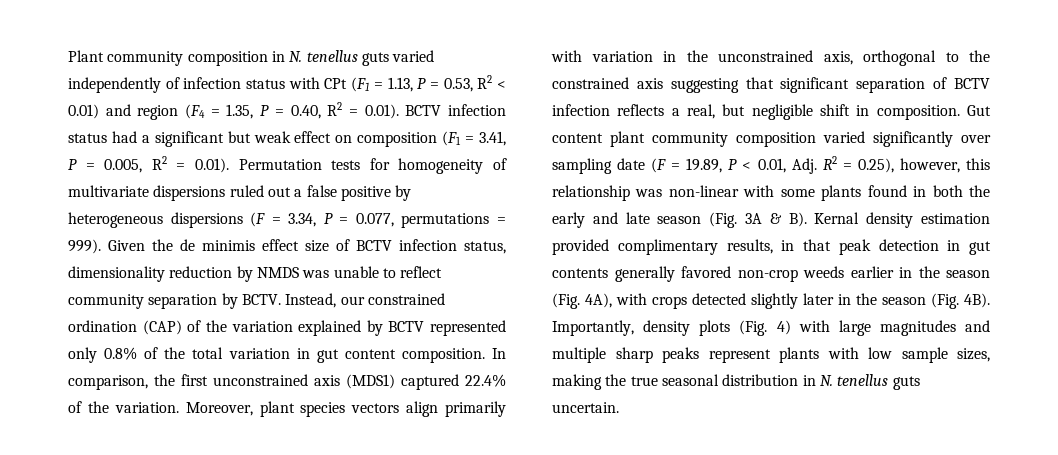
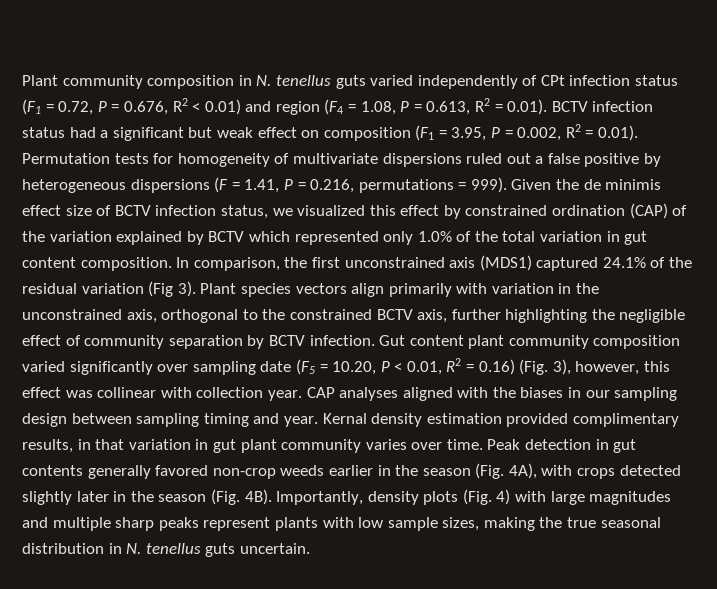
- Plant community composition in N. tenellus guts varied independently of infection status with CPt (F1 = 1.13, P = 0.53, R2 < 0.01) and region (F4 = 1.35, P = 0.40, R2 = 0.01). BCTV infection status had a significant but weak effect on composition (F1 = 3.41, P = 0.005, R2 = 0.01). Permutation tests for homogeneity of multivariate dispersions ruled out a false positive by heterogeneous dispersions (F = 3.34, P = 0.077, permutations = 999).
+ Plant community composition in N. tenellus guts varied independently of CPt infection status (F1 = 0.72, P = 0.676, R2 < 0.01) and region (F4 = 1.08, P = 0.613, R2 = 0.01). BCTV infection status had a significant but weak effect on composition (F1 = 3.95, P = 0.002, R2 = 0.01). Permutation tests for homogeneity of multivariate dispersions ruled out a false positive by heterogeneous dispersions (F = 1.41, P = 0.216, permutations = 999).
- Given the de minimis effect size of BCTV infection status, dimensionality reduction by NMDS was unable to reflect community separation by BCTV. Instead, our constrained ordination (CAP) of the variation explained by BCTV represented only 0.8% of the total variation in gut content composition.
+ Given the de minimis effect size of BCTV infection status, we visualized this effect by constrained ordination (CAP) of the variation explained by BCTV which represented only 1.0% of the total variation in gut content composition.
- In comparison, the first unconstrained axis (MDS1) captured 22.4% of the variation. Moreover, plant species vectors align primarily with variation in the unconstrained axis, orthogonal to the constrained axis suggesting that significant separation of BCTV infection reflects a real, but negligible shift in composition.
+ In comparison, the first unconstrained axis (MDS1) captured 24.1% of the residual variation (Fig 3). Plant species vectors align primarily with variation in the unconstrained axis, orthogonal to the constrained BCTV axis, further highlighting the negligible effect of community separation by BCTV infection.
- Gut content plant community composition varied significantly over sampling date (F = 19.89, P < 0.01, Adj. R2 = 0.25), however, this relationship was non-linear with some plants found in both the early and late season (Fig. 3A & B). Kernal density estimation provided complimentary results, in that peak detection in gut contents generally favored non-crop weeds earlier in the season (Fig. 4A), with crops detected slightly later in the season (Fig. 4B).
+ Gut content plant community composition varied significantly over sampling date (F5 = 10.20, P < 0.01, R2 = 0.16) (Fig. 3), however, this effect was collinear with collection year. CAP analyses aligned with the biases in our sampling design between sampling timing and year. Kernal density estimation provided complimentary results, in that variation in gut plant community varies over time. Peak detection in gut contents generally favored non-crop weeds earlier in the season (Fig. 4A), with crops detected slightly later in the season (Fig. 4B).

